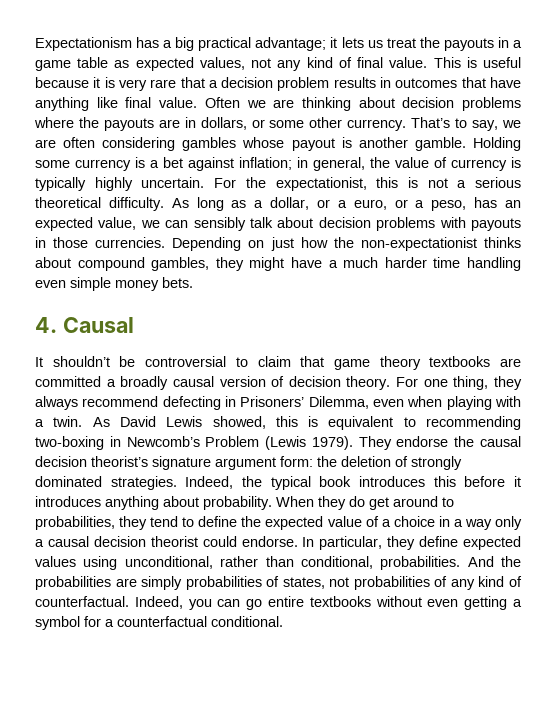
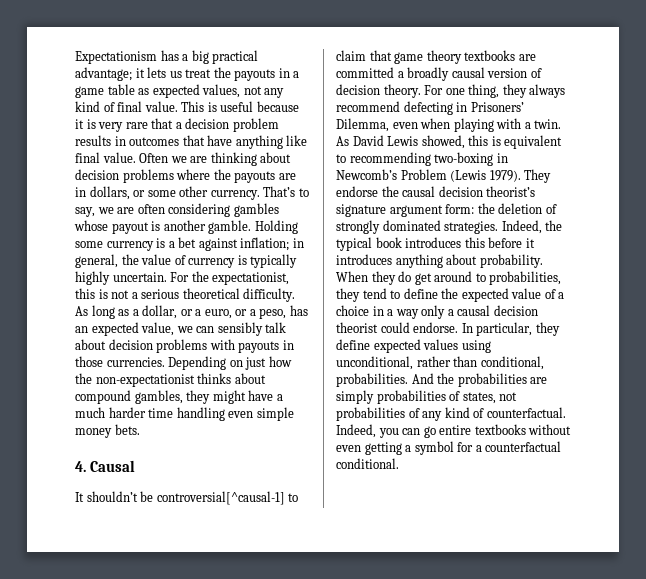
- It shouldn’t be controversial to claim that game theory textbooks are committed a broadly causal version of decision theory.
+ It shouldn’t be controversial[^causal-1] to claim that game theory textbooks are committed a broadly causal version of decision theory.

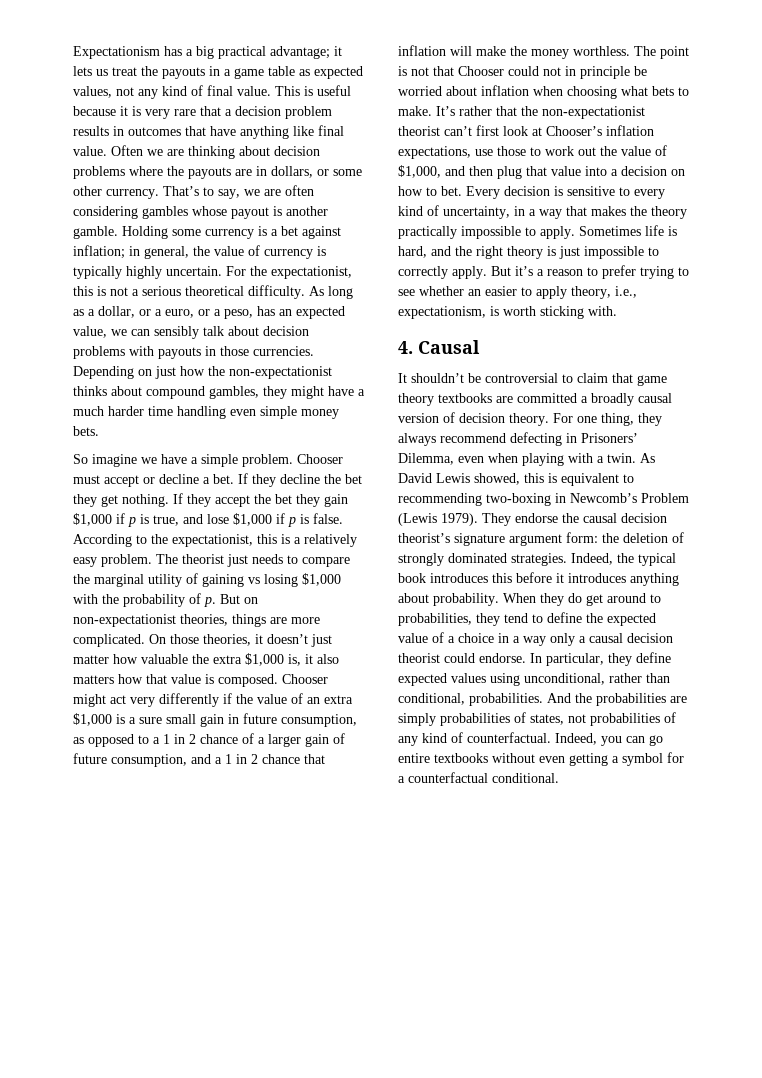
+ So imagine we have a simple problem. Chooser must accept or decline a bet. If they decline the bet they get nothing. If they accept the bet they gain $1,000 if p is true, and lose $1,000 if p is false. According to the expectationist, this is a relatively easy problem. The theorist just needs to compare the marginal utility of gaining vs losing $1,000 with the probability of p. But on non-expectationist theories, things are more complicated. On those theories, it doesn’t just matter how valuable the extra $1,000 is, it also matters how that value is composed. Chooser might act very differently if the value of an extra $1,000 is a sure small gain in future consumption, as opposed to a 1 in 2 chance of a larger gain of future consumption, and a 1 in 2 chance that inflation will make the money worthless. The point is not that Chooser could not in principle be worried about inflation when choosing what bets to make. It’s rather that the non-expectationist theorist can’t first look at Chooser’s inflation expectations, use those to work out the value of $1,000, and then plug that value into a decision on how to bet. Every decision is sensitive to every kind of uncertainty, in a way that makes the theory practically impossible to apply. Sometimes life is hard, and the right theory is just impossible to correctly apply. But it’s a reason to prefer trying to see whether an easier to apply theory, i.e., expectationism, is worth sticking with.
- It shouldn’t be controversial[^causal-1] to claim that game theory textbooks are committed a broadly causal version of decision theory.
+ It shouldn’t be controversial to claim that game theory textbooks are committed a broadly causal version of decision theory.

